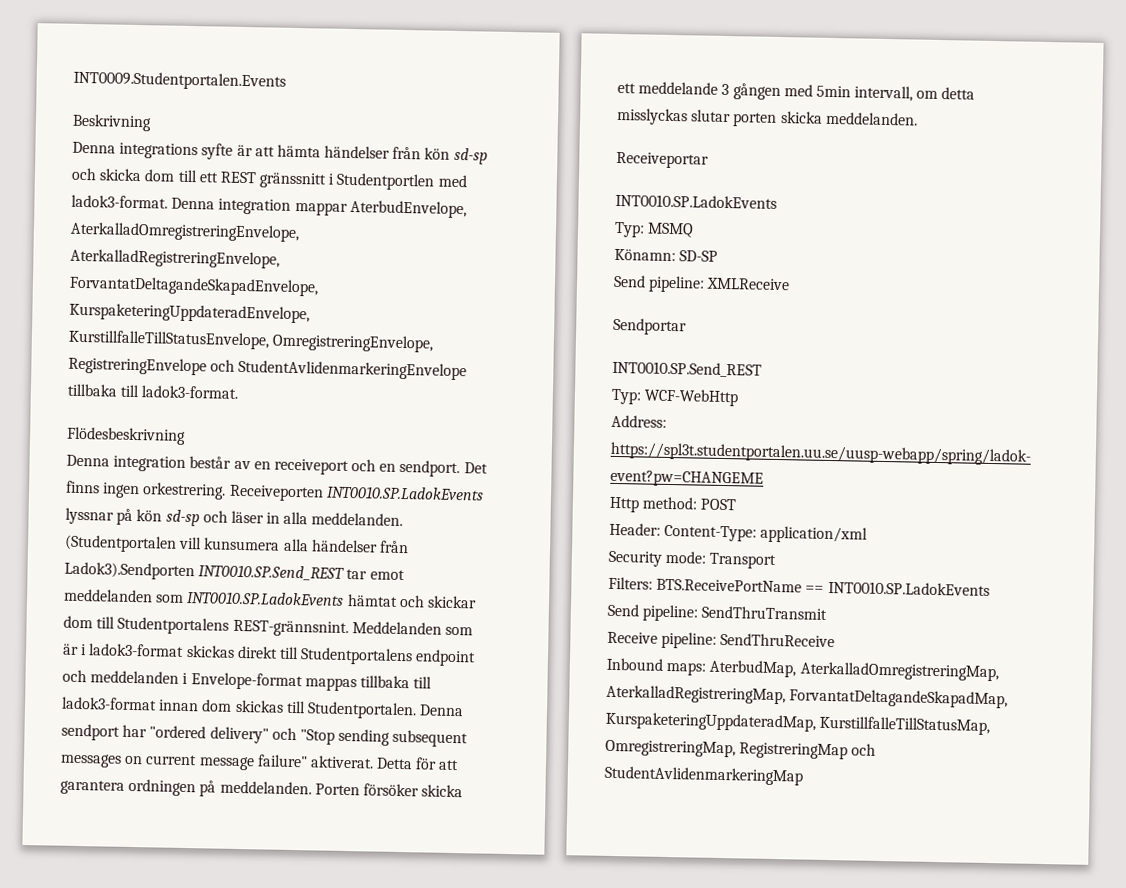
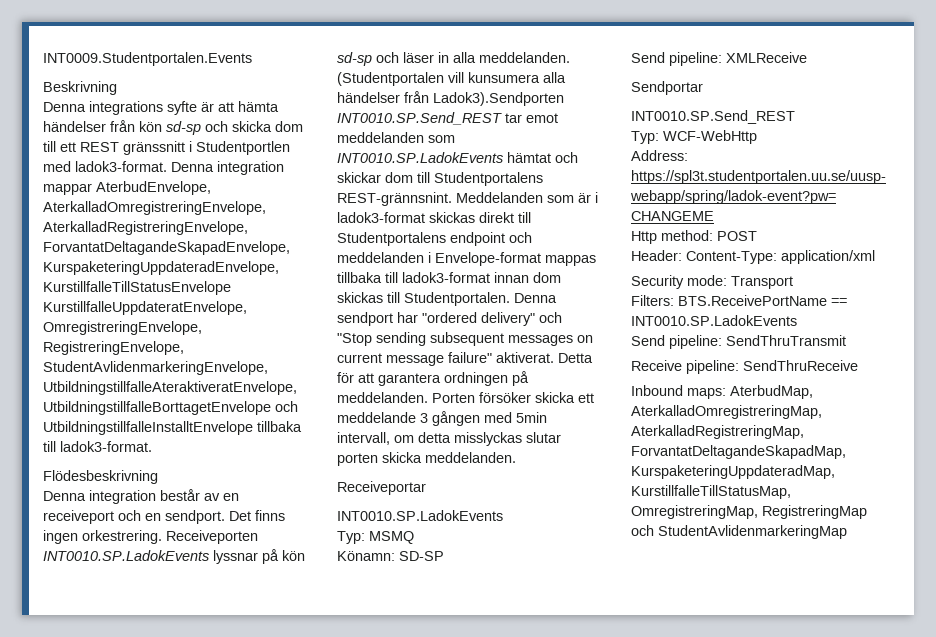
- Denna integration mappar AterbudEnvelope, AterkalladOmregistreringEnvelope, AterkalladRegistreringEnvelope, ForvantatDeltagandeSkapadEnvelope, KurspaketeringUppdateradEnvelope, KurstillfalleTillStatusEnvelope, OmregistreringEnvelope, RegistreringEnvelope och StudentAvlidenmarkeringEnvelope tillbaka till ladok3-format.
+ Denna integration mappar AterbudEnvelope, AterkalladOmregistreringEnvelope, AterkalladRegistreringEnvelope, ForvantatDeltagandeSkapadEnvelope, KurspaketeringUppdateradEnvelope, KurstillfalleTillStatusEnvelope KurstillfalleUppdateratEnvelope, OmregistreringEnvelope, RegistreringEnvelope, StudentAvlidenmarkeringEnvelope, UtbildningstillfalleAteraktiveratEnvelope, UtbildningstillfalleBorttagetEnvelope och UtbildningstillfalleInstalltEnvelope tillbaka till ladok3-format.

